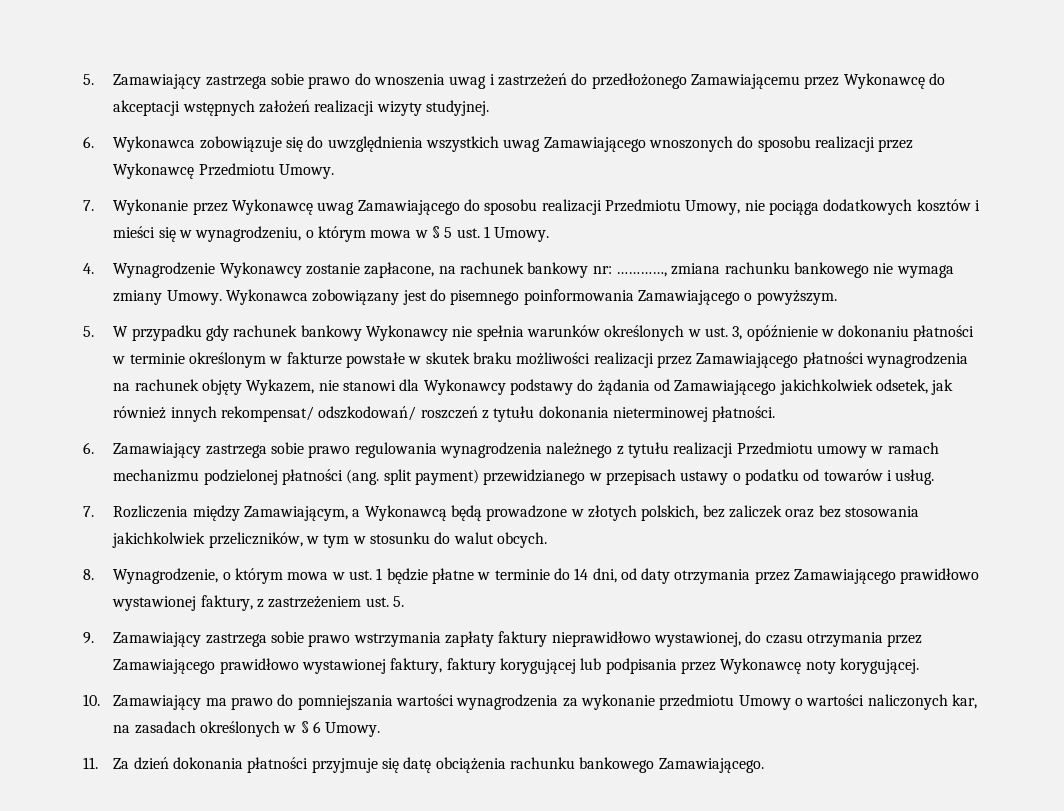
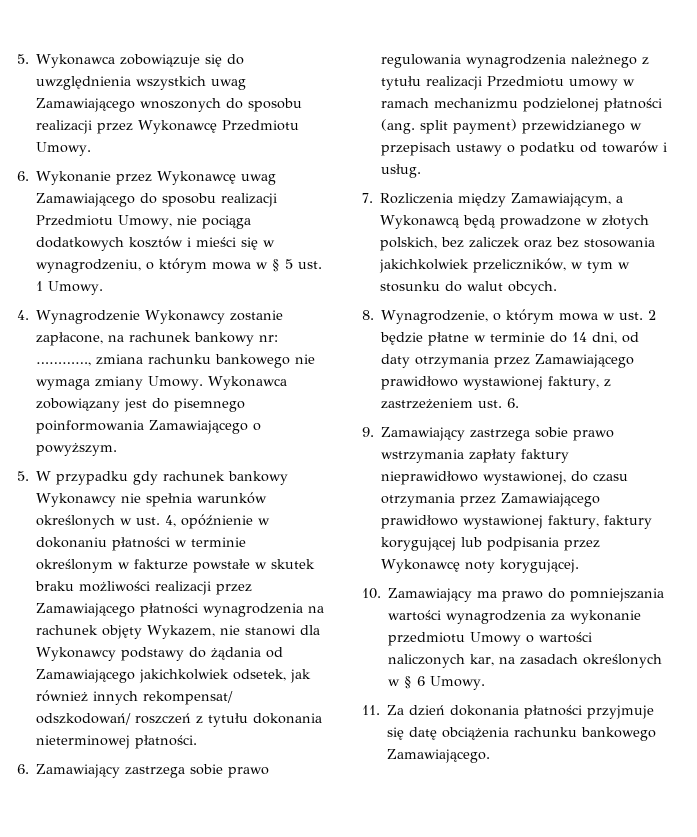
- 5. Zamawiający zastrzega sobie prawo do wnoszenia uwag i zastrzeżeń do przedłożonego Zamawiającemu przez Wykonawcę do akceptacji wstępnych założeń realizacji wizyty studyjnej.
- 6. Wykonawca zobowiązuje się do uwzględnienia wszystkich uwag Zamawiającego wnoszonych do sposobu realizacji przez Wykonawcę Przedmiotu Umowy.
+ 5. Wykonawca zobowiązuje się do uwzględnienia wszystkich uwag Zamawiającego wnoszonych do sposobu realizacji przez Wykonawcę Przedmiotu Umowy.
- 7. Wykonanie przez Wykonawcę uwag Zamawiającego do sposobu realizacji Przedmiotu Umowy, nie pociąga dodatkowych kosztów i mieści się w wynagrodzeniu, o którym mowa w § 5 ust. 1 Umowy.
+ 6. Wykonanie przez Wykonawcę uwag Zamawiającego do sposobu realizacji Przedmiotu Umowy, nie pociąga dodatkowych kosztów i mieści się w wynagrodzeniu, o którym mowa w § 5 ust. 1 Umowy.
- 5. W przypadku gdy rachunek bankowy Wykonawcy nie spełnia warunków określonych w ust. 3, opóźnienie w dokonaniu płatności w terminie określonym w fakturze powstałe w skutek braku możliwości realizacji przez Zamawiającego płatności wynagrodzenia na rachunek objęty Wykazem, nie stanowi dla Wykonawcy podstawy do żądania od Zamawiającego jakichkolwiek odsetek, jak również innych rekompensat/ odszkodowań/ roszczeń z tytułu dokonania nieterminowej płatności.
+ 5. W przypadku gdy rachunek bankowy Wykonawcy nie spełnia warunków określonych w ust. 4, opóźnienie w dokonaniu płatności w terminie określonym w fakturze powstałe w skutek braku możliwości realizacji przez Zamawiającego płatności wynagrodzenia na rachunek objęty Wykazem, nie stanowi dla Wykonawcy podstawy do żądania od Zamawiającego jakichkolwiek odsetek, jak również innych rekompensat/ odszkodowań/ roszczeń z tytułu dokonania nieterminowej płatności.
- 8. Wynagrodzenie, o którym mowa w ust. 1 będzie płatne w terminie do 14 dni, od daty otrzymania przez Zamawiającego prawidłowo wystawionej faktury, z zastrzeżeniem ust. 5.
+ 8. Wynagrodzenie, o którym mowa w ust. 2 będzie płatne w terminie do 14 dni, od daty otrzymania przez Zamawiającego prawidłowo wystawionej faktury, z zastrzeżeniem ust. 6.

